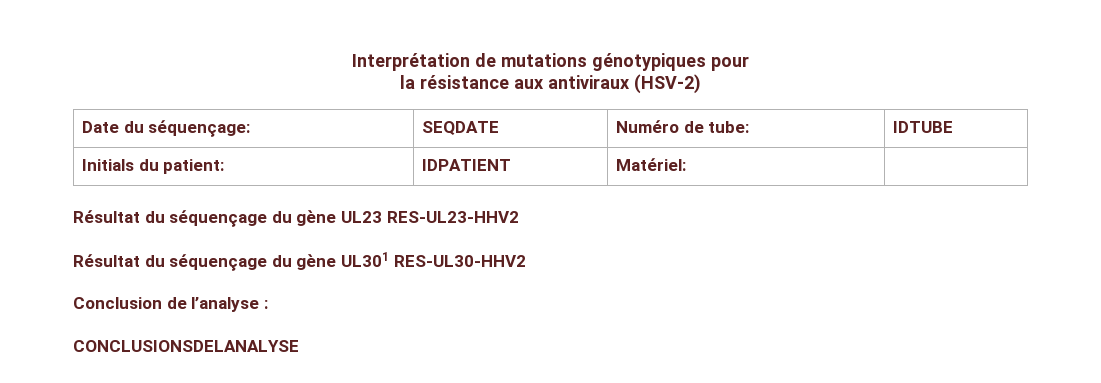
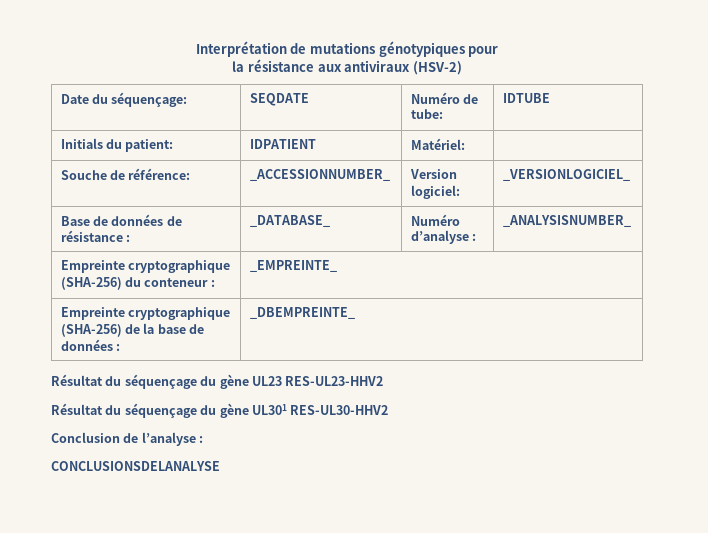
+ Souche de référence: | _ACCESSIONNUMBER_ | Version logiciel: | _VERSIONLOGICIEL_
+ Base de données de résistance : | _DATABASE_ | Numéro d’analyse : | _ANALYSISNUMBER_
+ Empreinte cryptographique (SHA-256) du conteneur : | _EMPREINTE_
+ Empreinte cryptographique (SHA-256) de la base de données : | _DBEMPREINTE_

